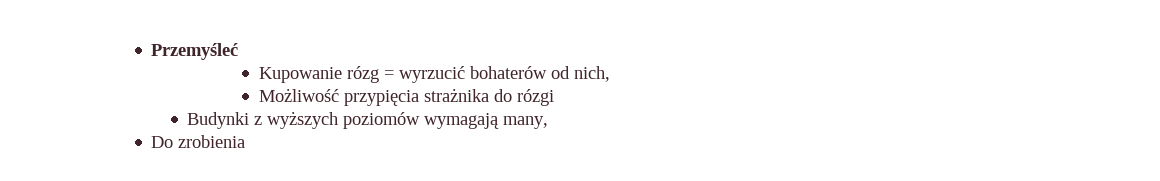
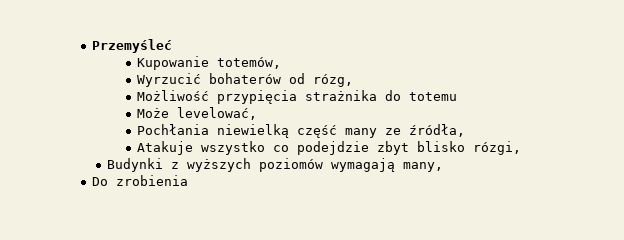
- Kupowanie rózg = wyrzucić bohaterów od nich,
+ Kupowanie totemów,
+ Wyrzucić bohaterów od rózg,
- Możliwość przypięcia strażnika do rózgi
+ Możliwość przypięcia strażnika do totemu
+ Może levelować,
+ Pochłania niewielką część many ze źródła,
+ Atakuje wszystko co podejdzie zbyt blisko rózgi,

